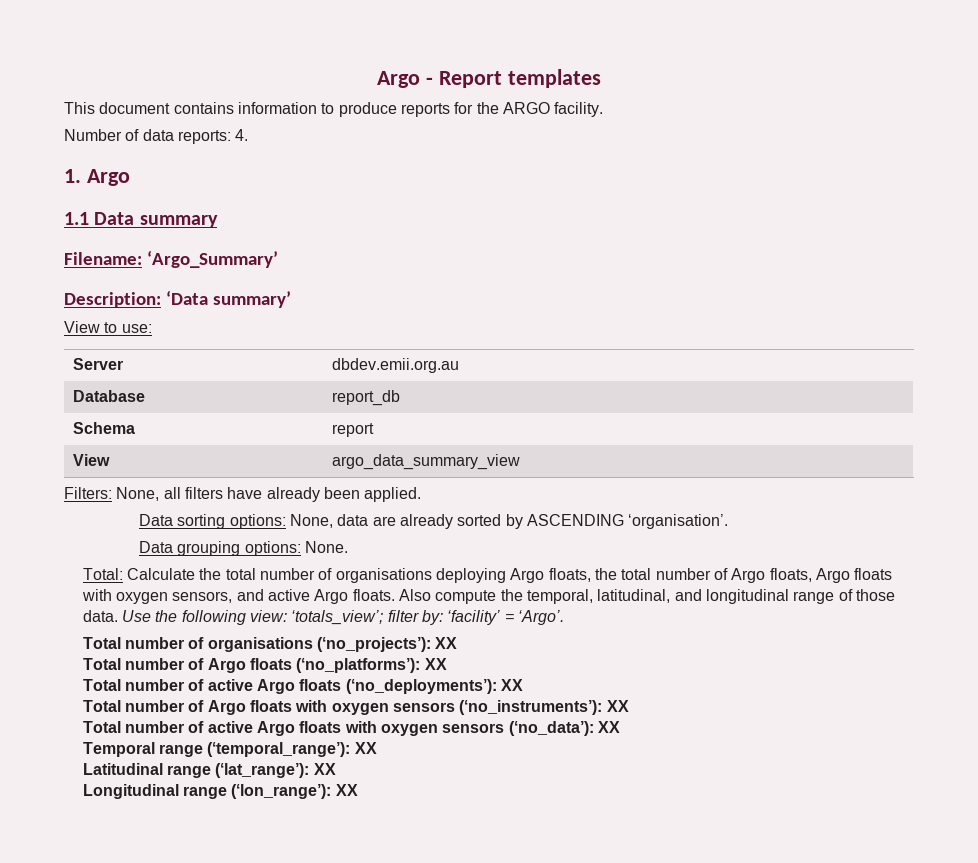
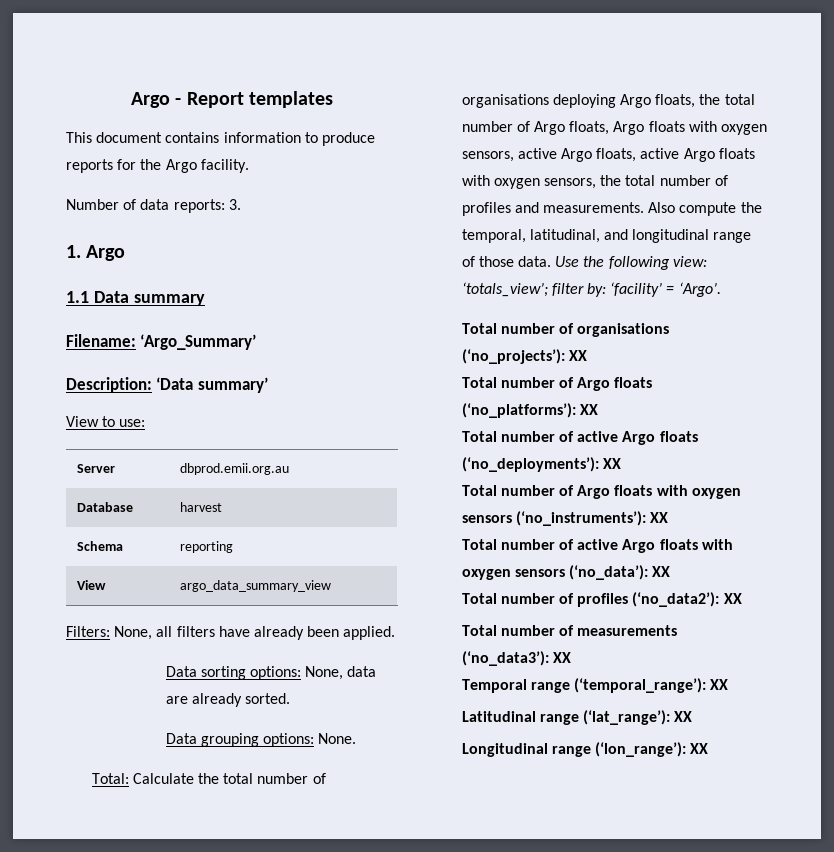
- This document contains information to produce reports for the ARGO facility.
+ This document contains information to produce reports for the Argo facility.
- Number of data reports: 4.
+ Number of data reports: 3.
- Server | dbdev.emii.org.au
+ Server | dbprod.emii.org.au
- Database | report_db
+ Database | harvest
- Schema | report
+ Schema | reporting
- Data sorting options: None, data are already sorted by ASCENDING ‘organisation’.
+ Data sorting options: None, data are already sorted.
- Total: Calculate the total number of organisations deploying Argo floats, the total number of Argo floats, Argo floats with oxygen sensors, and active Argo floats.
+ Total: Calculate the total number of organisations deploying Argo floats, the total number of Argo floats, Argo floats with oxygen sensors, active Argo floats, active Argo floats with oxygen sensors, the total number of profiles and measurements.
+ Total number of profiles (‘no_data2’): XX
+ Total number of measurements (‘no_data3’): XX

